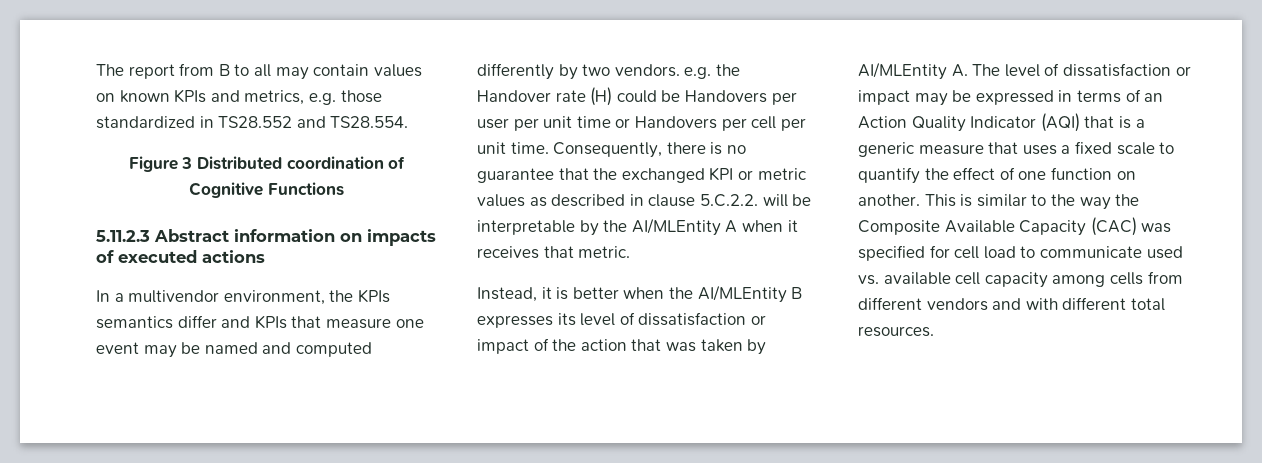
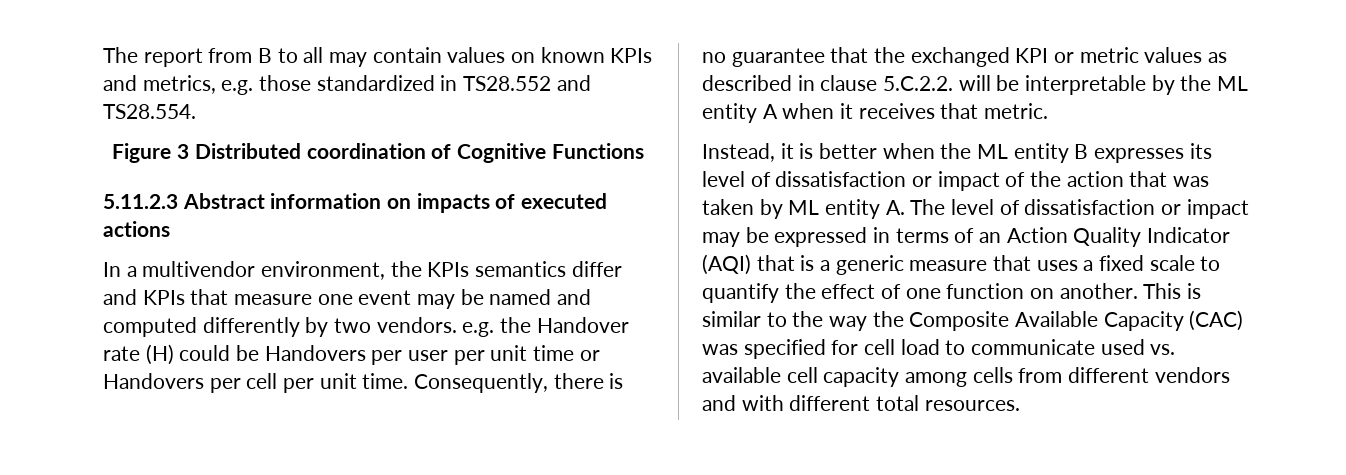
- Consequently, there is no guarantee that the exchanged KPI or metric values as described in clause 5.C.2.2. will be interpretable by the AI/MLEntity A when it receives that metric.
+ Consequently, there is no guarantee that the exchanged KPI or metric values as described in clause 5.C.2.2. will be interpretable by the ML entity A when it receives that metric.
- Instead, it is better when the AI/MLEntity B expresses its level of dissatisfaction or impact of the action that was taken by AI/MLEntity A. The level of dissatisfaction or impact may be expressed in terms of an Action Quality Indicator (AQI) that is a generic measure that uses a fixed scale to quantify the effect of one function on another.
+ Instead, it is better when the ML entity B expresses its level of dissatisfaction or impact of the action that was taken by ML entity A. The level of dissatisfaction or impact may be expressed in terms of an Action Quality Indicator (AQI) that is a generic measure that uses a fixed scale to quantify the effect of one function on another.

